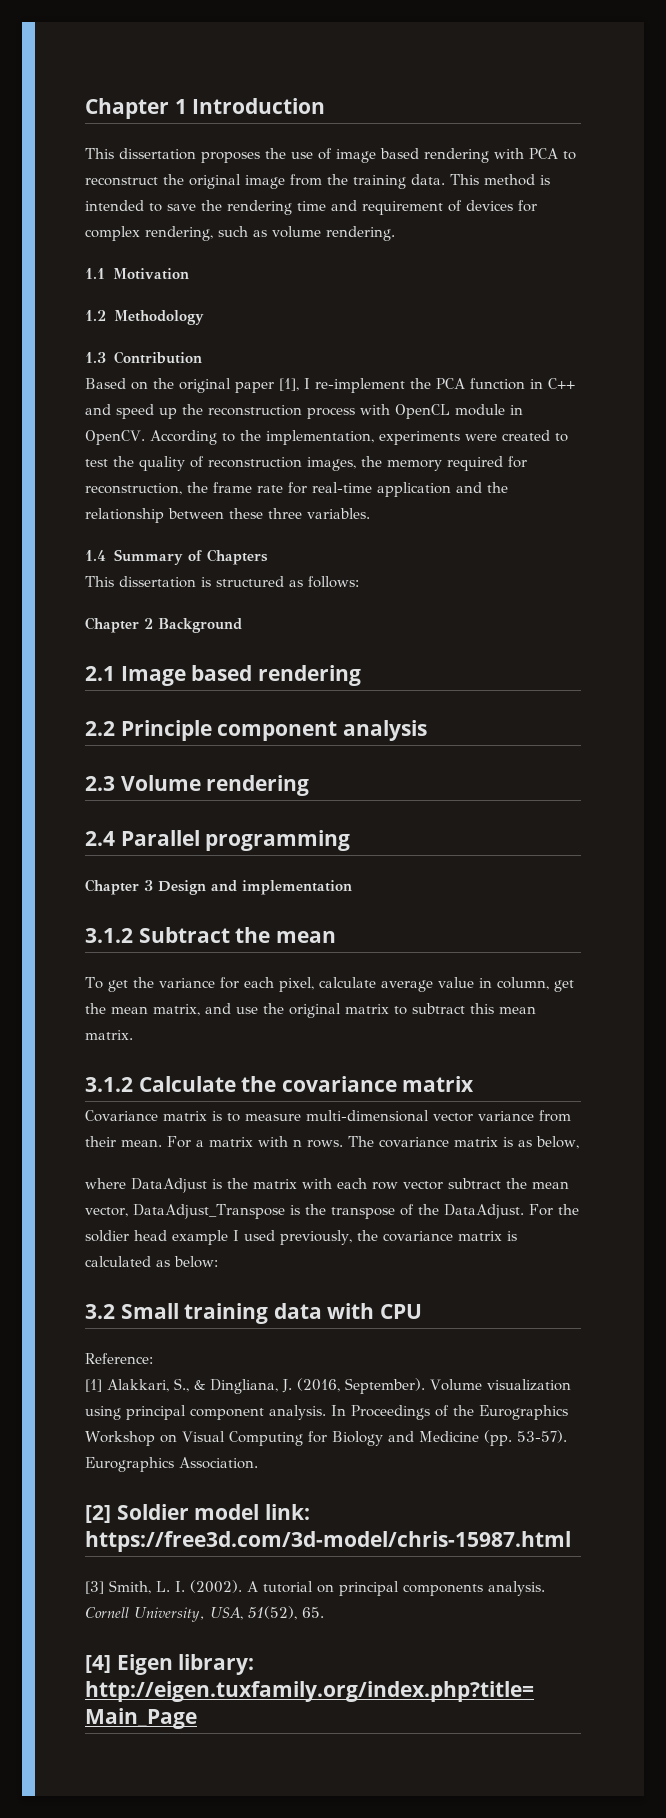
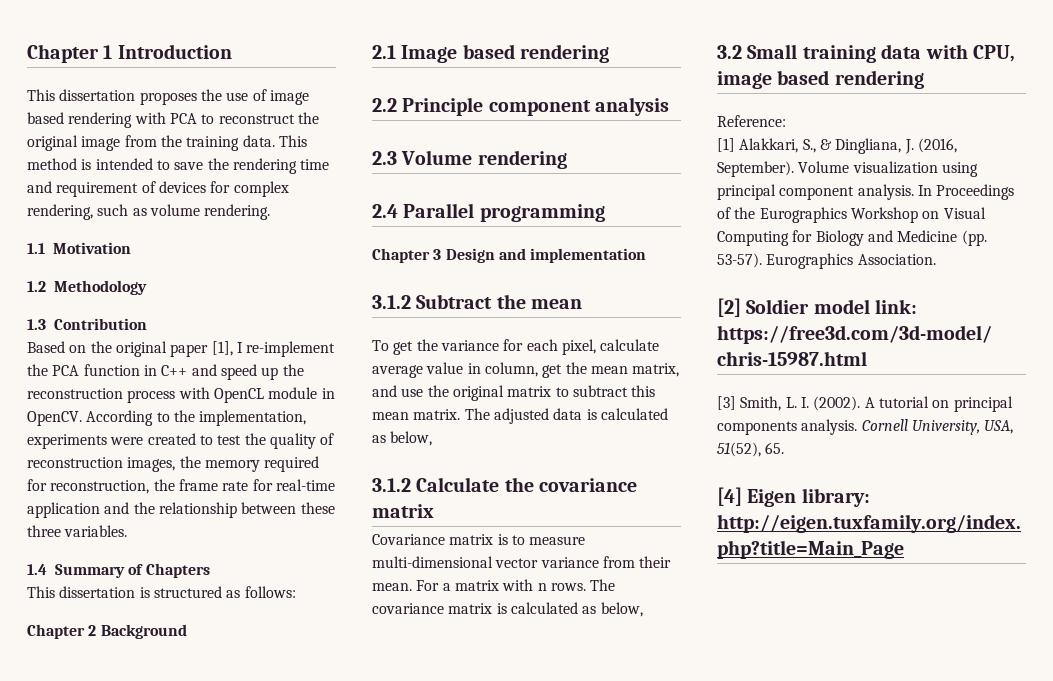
+ The adjusted data is calculated as below,
- The covariance matrix is as below,
- where DataAdjust is the matrix with each row vector subtract the mean vector, DataAdjust_Transpose is the transpose of the DataAdjust. For the soldier head example I used previously, the covariance matrix is calculated as below:
+ The covariance matrix is calculated as below,
- 3.2 Small training data with CPU
+ 3.2 Small training data with CPU, image based rendering

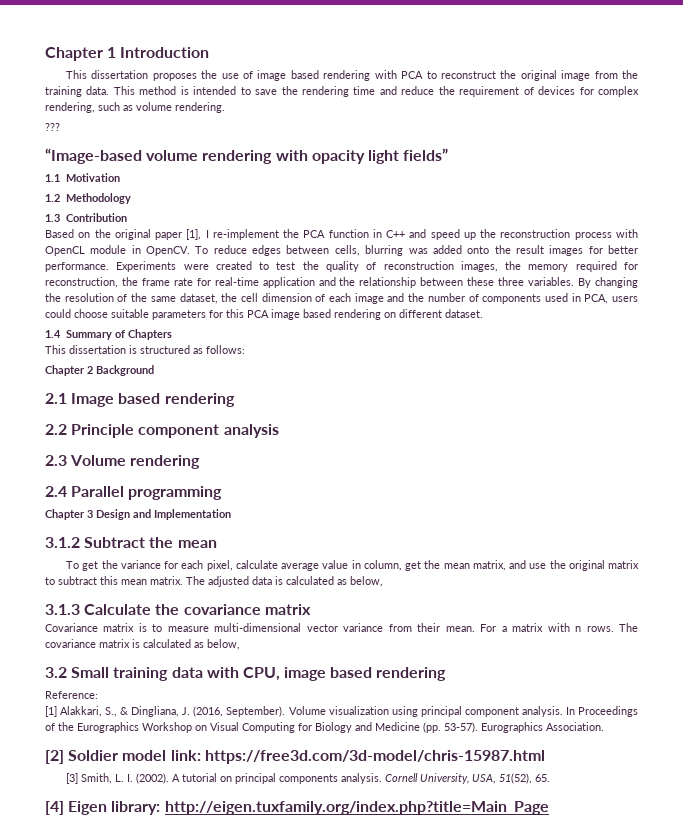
- This method is intended to save the rendering time and requirement of devices for complex rendering, such as volume rendering.
+ This method is intended to save the rendering time and reduce the requirement of devices for complex rendering, such as volume rendering.
+ ???
+ “Image-based volume rendering with opacity light fields”
- According to the implementation, experiments were created to test the quality of reconstruction images, the memory required for reconstruction, the frame rate for real-time application and the relationship between these three variables.
+ To reduce edges between cells, blurring was added onto the result images for better performance. Experiments were created to test the quality of reconstruction images, the memory required for reconstruction, the frame rate for real-time application and the relationship between these three variables. By changing the resolution of the same dataset, the cell dimension of each image and the number of components used in PCA, users could choose suitable parameters for this PCA image based rendering on different dataset.
- Chapter 3 Design and implementation
+ Chapter 3 Design and Implementation
- 3.1.2 Calculate the covariance matrix
+ 3.1.3 Calculate the covariance matrix

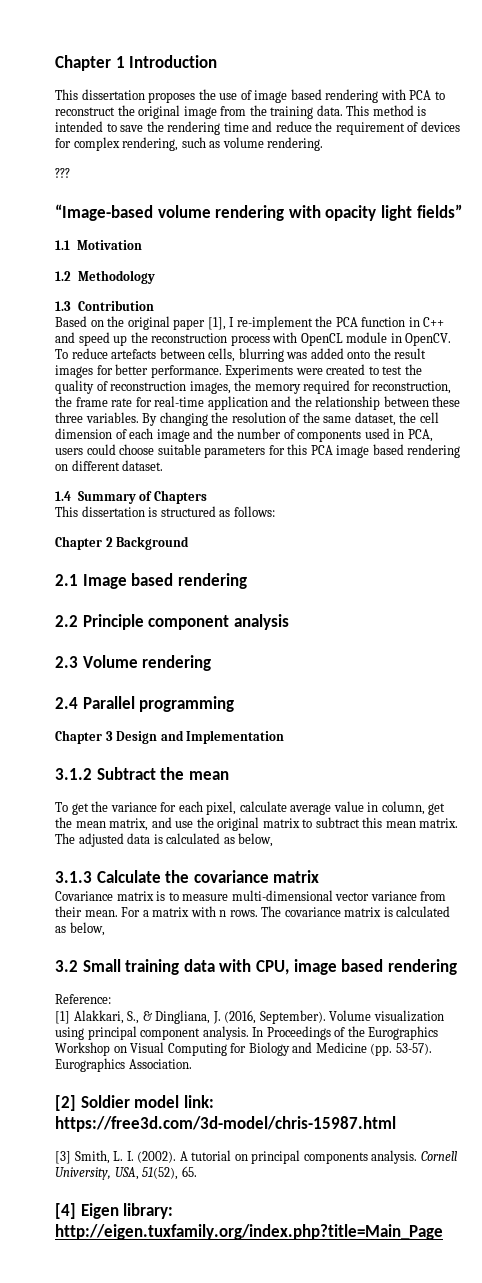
- To reduce edges between cells, blurring was added onto the result images for better performance.
+ To reduce artefacts between cells, blurring was added onto the result images for better performance.

